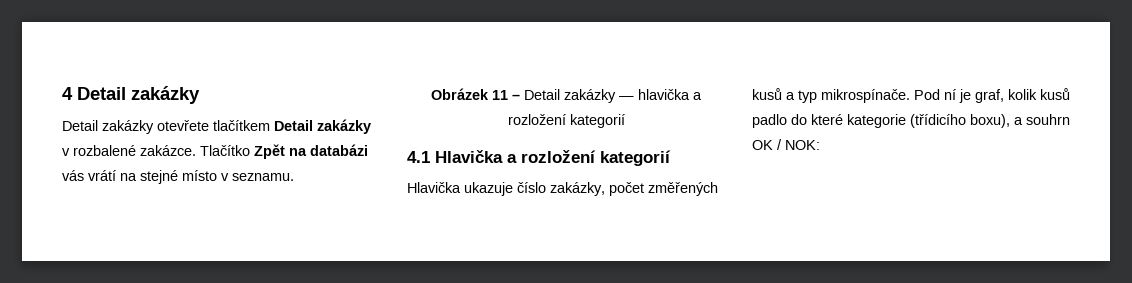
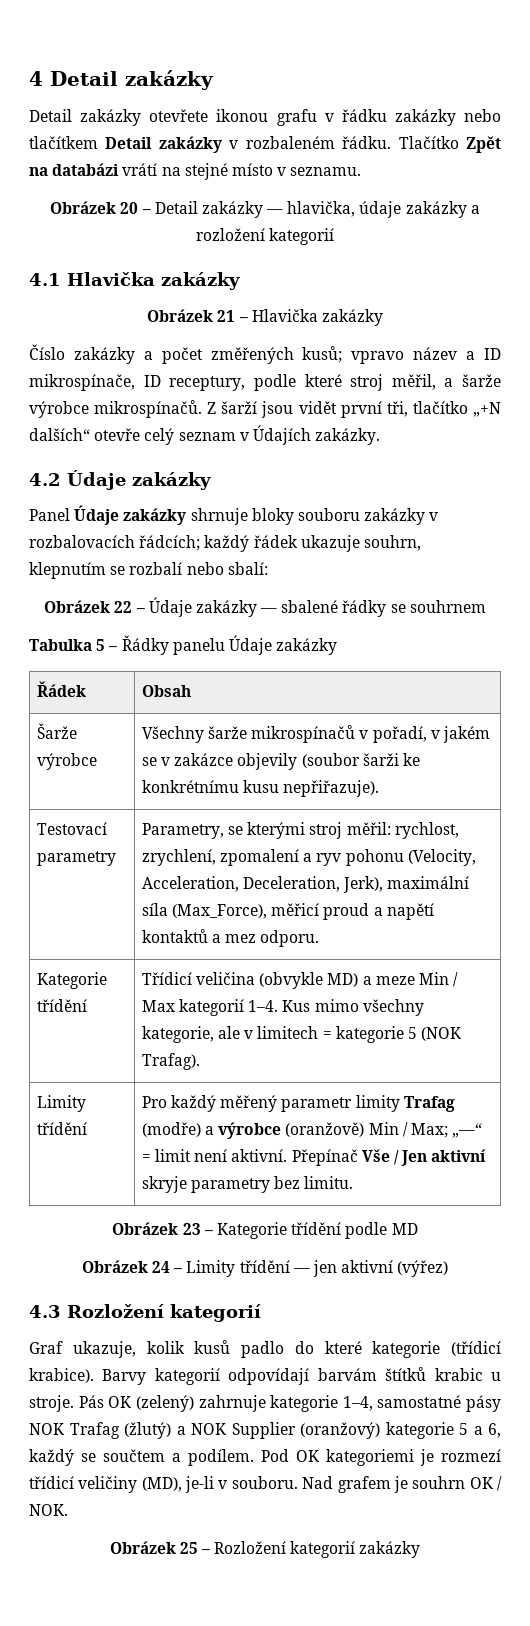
- Detail zakázky otevřete tlačítkem Detail zakázky v rozbalené zakázce.
+ Detail zakázky otevřete ikonou grafu v řádku zakázky nebo tlačítkem Detail zakázky v rozbaleném řádku.
- Tlačítko Zpět na databázi vás vrátí na stejné místo v seznamu.
+ Tlačítko Zpět na databázi vrátí na stejné místo v seznamu.
- Obrázek 11 – Detail zakázky — hlavička a rozložení kategorií
+ Obrázek 20 – Detail zakázky — hlavička, údaje zakázky a rozložení kategorií
- 4.1 Hlavička a rozložení kategorií
- Hlavička ukazuje číslo zakázky, počet změřených kusů a typ mikrospínače. Pod ní je graf, kolik kusů padlo do které kategorie (třídicího boxu), a souhrn OK / NOK:
+ 4.1 Hlavička zakázky
+ Obrázek 21 – Hlavička zakázky
+ Číslo zakázky a počet změřených kusů; vpravo název a ID mikrospínače, ID receptury, podle které stroj měřil, a šarže výrobce mikrospínačů. Z šarží jsou vidět první tři, tlačítko „+N dalších“ otevře celý seznam v Údajích zakázky.
+ 4.2 Údaje zakázky
+ Panel Údaje zakázky shrnuje bloky souboru zakázky v rozbalovacích řádcích; každý řádek ukazuje souhrn, klepnutím se rozbalí nebo sbalí:
+ Obrázek 22 – Údaje zakázky — sbalené řádky se souhrnem
+ Tabulka 5 – Řádky panelu Údaje zakázky
+ Řádek | Obsah
+ Šarže výrobce | Všechny šarže mikrospínačů v pořadí, v jakém se v zakázce objevily (soubor šarži ke konkrétnímu kusu nepřiřazuje).
+ Testovací parametry | Parametry, se kterými stroj měřil: rychlost, zrychlení, zpomalení a ryv pohonu (Velocity, Acceleration, Deceleration, Jerk), maximální síla (Max_Force), měřicí proud a napětí kontaktů a mez odporu.
+ Kategorie třídění | Třídicí veličina (obvykle MD) a meze Min / Max kategorií 1–4. Kus mimo všechny kategorie, ale v limitech = kategorie 5 (NOK Trafag).
+ Limity třídění | Pro každý měřený parametr limity Trafag (modře) a výrobce (oranžově) Min / Max; „—“ = limit není aktivní. Přepínač Vše / Jen aktivní skryje parametry bez limitu.
+ Obrázek 23 – Kategorie třídění podle MD
+ Obrázek 24 – Limity třídění — jen aktivní (výřez)
+ 4.3 Rozložení kategorií
+ Graf ukazuje, kolik kusů padlo do které kategorie (třídicí krabice). Barvy kategorií odpovídají barvám štítků krabic u stroje. Pás OK (zelený) zahrnuje kategorie 1–4, samostatné pásy NOK Trafag (žlutý) a NOK Supplier (oranžový) kategorie 5 a 6, každý se součtem a podílem. Pod OK kategoriemi je rozmezí třídicí veličiny (MD), je-li v souboru. Nad grafem je souhrn OK / NOK.
+ Obrázek 25 – Rozložení kategorií zakázky

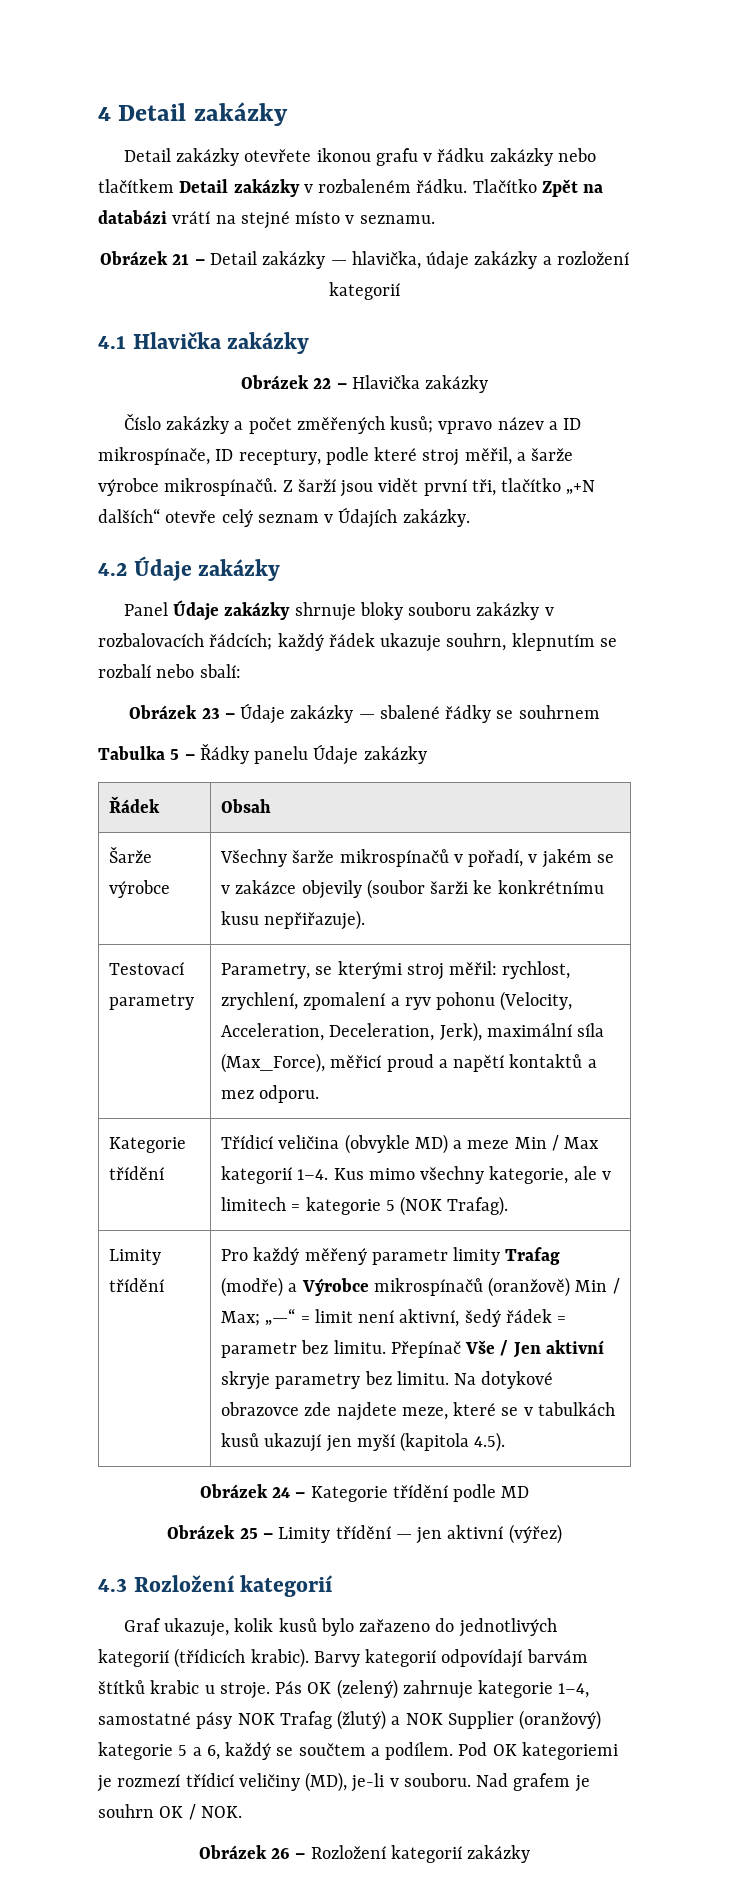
- Obrázek 20 – Detail zakázky — hlavička, údaje zakázky a rozložení kategorií
+ Obrázek 21 – Detail zakázky — hlavička, údaje zakázky a rozložení kategorií
- Obrázek 21 – Hlavička zakázky
+ Obrázek 22 – Hlavička zakázky
- Obrázek 22 – Údaje zakázky — sbalené řádky se souhrnem
+ Obrázek 23 – Údaje zakázky — sbalené řádky se souhrnem
- Pro každý měřený parametr limity Trafag (modře) a výrobce (oranžově) Min / Max; „—“ = limit není aktivní.
+ Pro každý měřený parametr limity Trafag (modře) a Výrobce mikrospínačů (oranžově) Min / Max; „—“ = limit není aktivní, šedý řádek = parametr bez limitu.
- Přepínač Vše / Jen aktivní skryje parametry bez limitu.
- Obrázek 23 – Kategorie třídění podle MD
+ Přepínač Vše / Jen aktivní skryje parametry bez limitu. Na dotykové obrazovce zde najdete meze, které se v tabulkách kusů ukazují jen myší (kapitola 4.5).
+ Obrázek 24 – Kategorie třídění podle MD
- Obrázek 24 – Limity třídění — jen aktivní (výřez)
+ Obrázek 25 – Limity třídění — jen aktivní (výřez)
- Graf ukazuje, kolik kusů padlo do které kategorie (třídicí krabice).
+ Graf ukazuje, kolik kusů bylo zařazeno do jednotlivých kategorií (třídicích krabic).
- Obrázek 25 – Rozložení kategorií zakázky
+ Obrázek 26 – Rozložení kategorií zakázky

